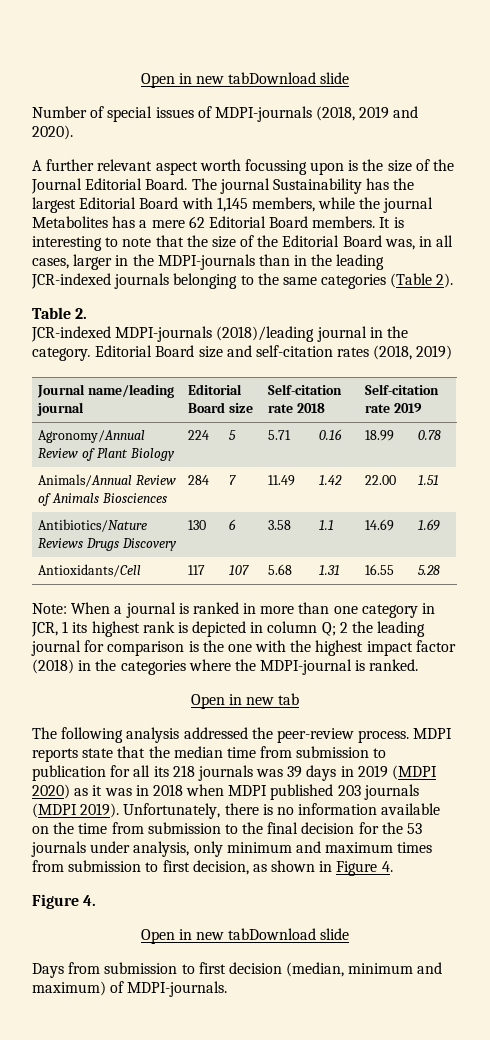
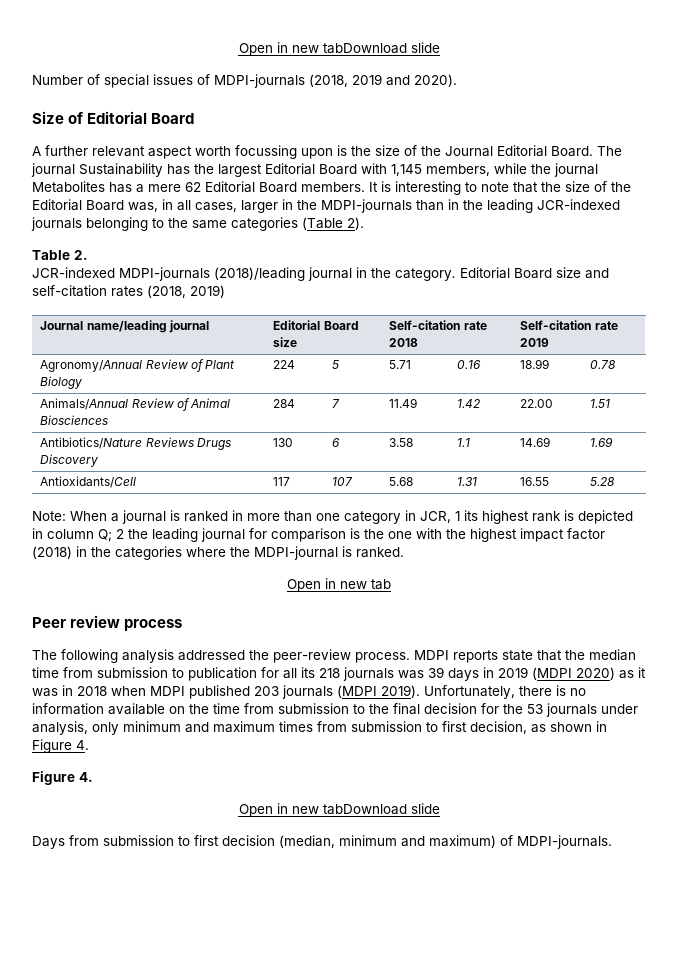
+ Size of Editorial Board
- Animals/Annual Review of Animals Biosciences | 284 | 7 | 11.49 | 1.42 | 22.00 | 1.51
+ Animals/Annual Review of Animal Biosciences | 284 | 7 | 11.49 | 1.42 | 22.00 | 1.51
+ Peer review process

